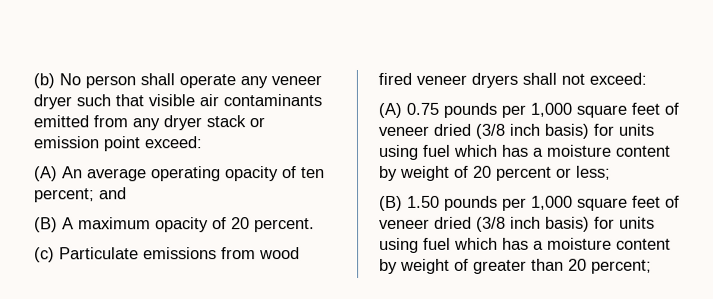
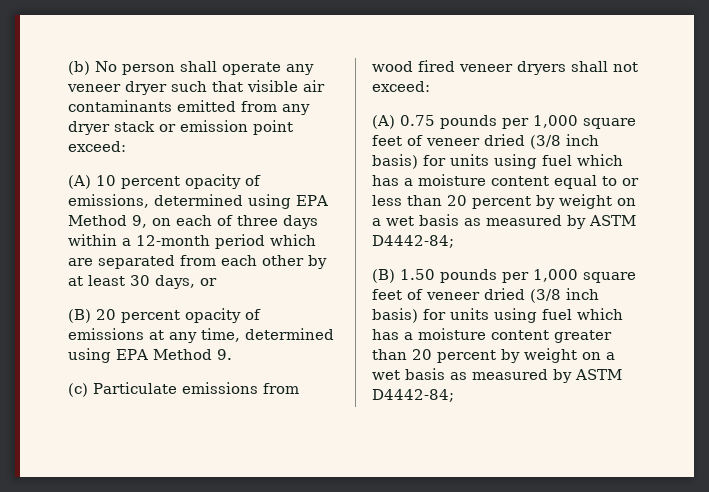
- (A) An average operating opacity of ten percent; and
- (B) A maximum opacity of 20 percent.
+ (A) 10 percent opacity of emissions, determined using EPA Method 9, on each of three days within a 12-month period which are separated from each other by at least 30 days, or
+ (B) 20 percent opacity of emissions at any time, determined using EPA Method 9.
- (A) 0.75 pounds per 1,000 square feet of veneer dried (3/8 inch basis) for units using fuel which has a moisture content by weight of 20 percent or less;
+ (A) 0.75 pounds per 1,000 square feet of veneer dried (3/8 inch basis) for units using fuel which has a moisture content equal to or less than 20 percent by weight on a wet basis as measured by ASTM D4442-84;
- (B) 1.50 pounds per 1,000 square feet of veneer dried (3/8 inch basis) for units using fuel which has a moisture content by weight of greater than 20 percent;
+ (B) 1.50 pounds per 1,000 square feet of veneer dried (3/8 inch basis) for units using fuel which has a moisture content greater than 20 percent by weight on a wet basis as measured by ASTM D4442-84;

